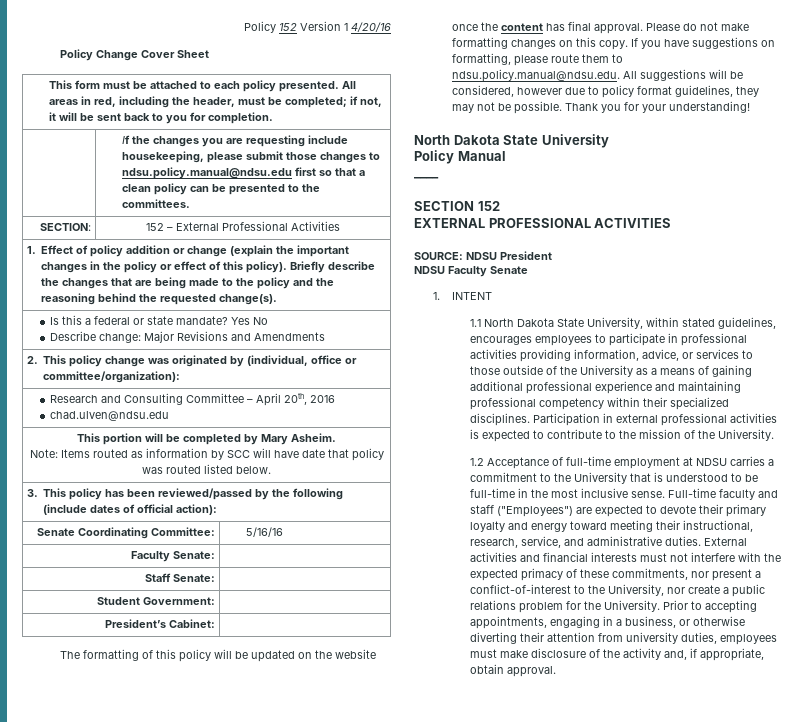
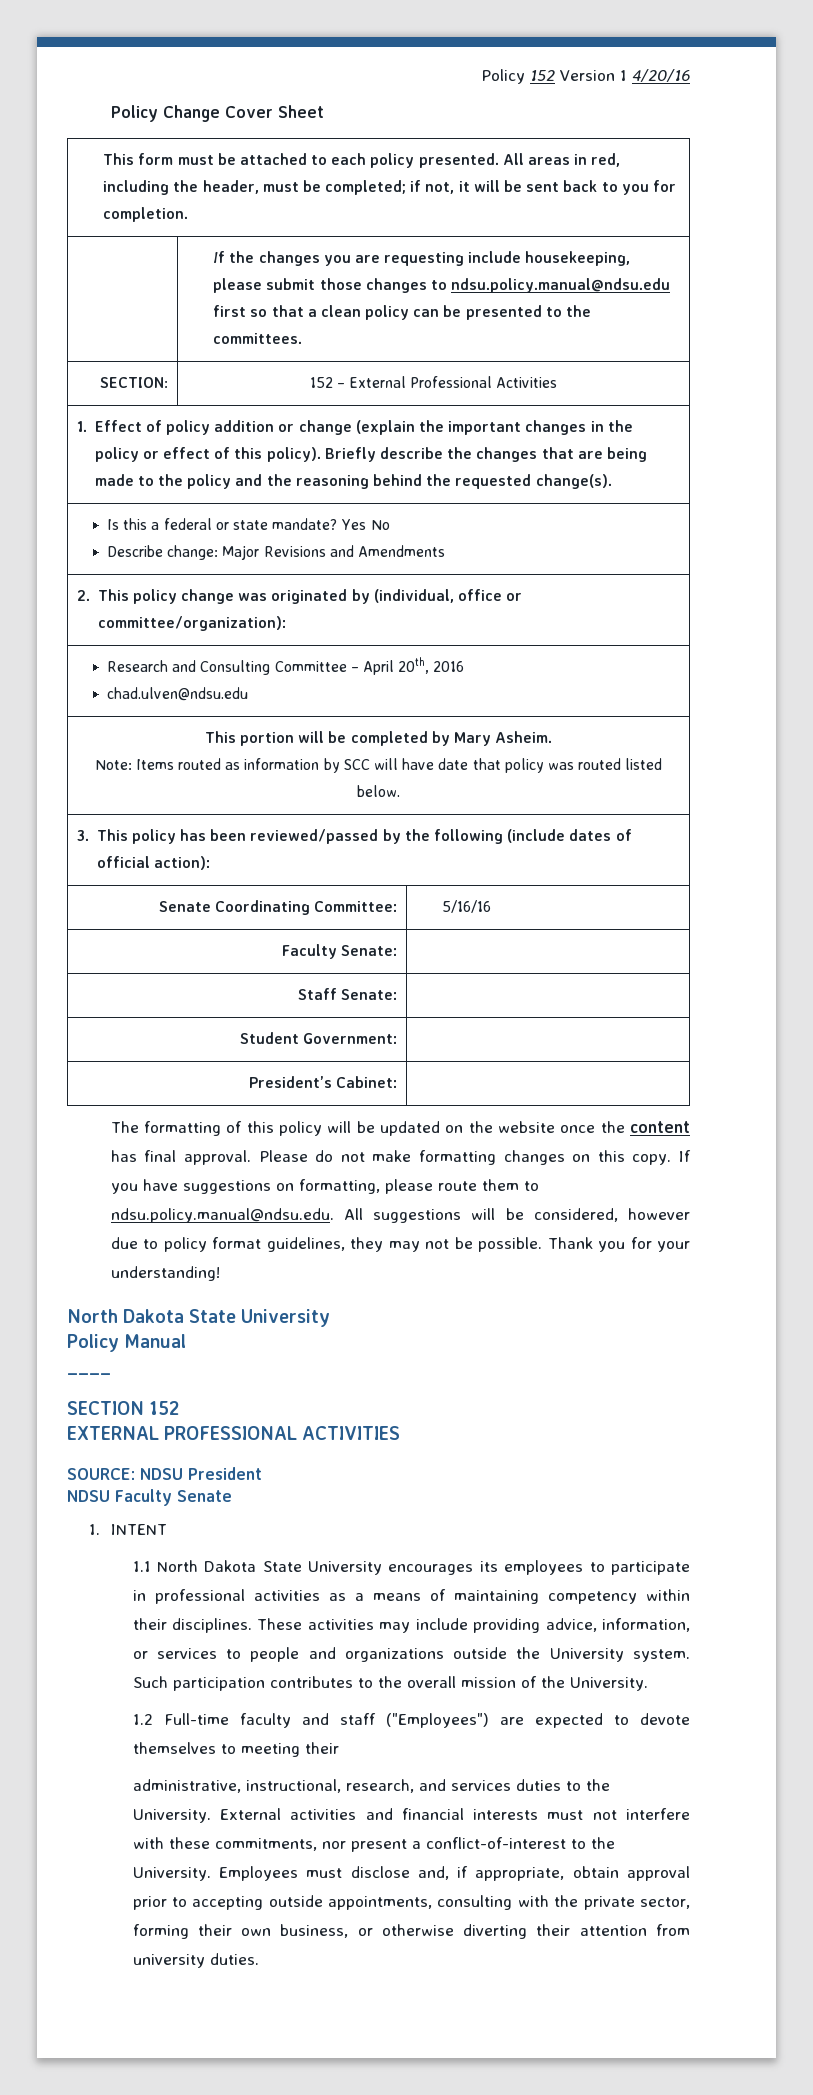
- 1.1 North Dakota State University, within stated guidelines, encourages employees to participate in professional activities providing information, advice, or services to those outside of the University as a means of gaining additional professional experience and maintaining professional competency within their specialized disciplines. Participation in external professional activities is expected to contribute to the mission of the University.
+ 1.1 North Dakota State University encourages its employees to participate in professional activities as a means of maintaining competency within their disciplines. These activities may include providing advice, information, or services to people and organizations outside the University system. Such participation contributes to the overall mission of the University.
- 1.2 Acceptance of full-time employment at NDSU carries a commitment to the University that is understood to be full-time in the most inclusive sense. Full-time faculty and staff ("Employees") are expected to devote their primary loyalty and energy toward meeting their instructional, research, service, and administrative duties.
+ 1.2 Full-time faculty and staff ("Employees") are expected to devote themselves to meeting their
+ administrative, instructional, research, and services duties to the University.
- External activities and financial interests must not interfere with the expected primacy of these commitments, nor present a conflict-of-interest to the University, nor create a public relations problem for the University. Prior to accepting appointments, engaging in a business, or otherwise diverting their attention from university duties, employees must make disclosure of the activity and, if appropriate, obtain approval.
+ External activities and financial interests must not interfere with these commitments, nor present a conflict-of-interest to the University. Employees must disclose and, if appropriate, obtain approval prior to accepting outside appointments, consulting with the private sector, forming their own business, or otherwise diverting their attention from university duties.

